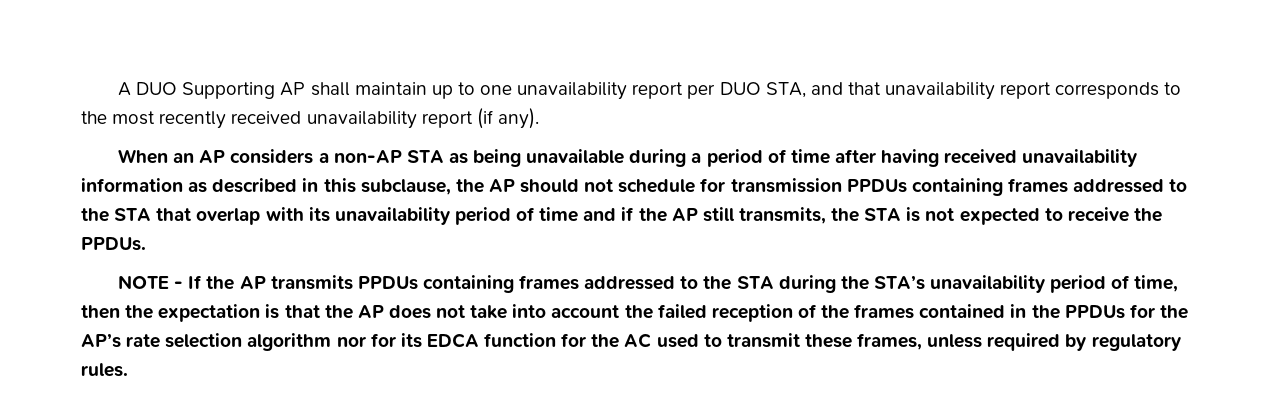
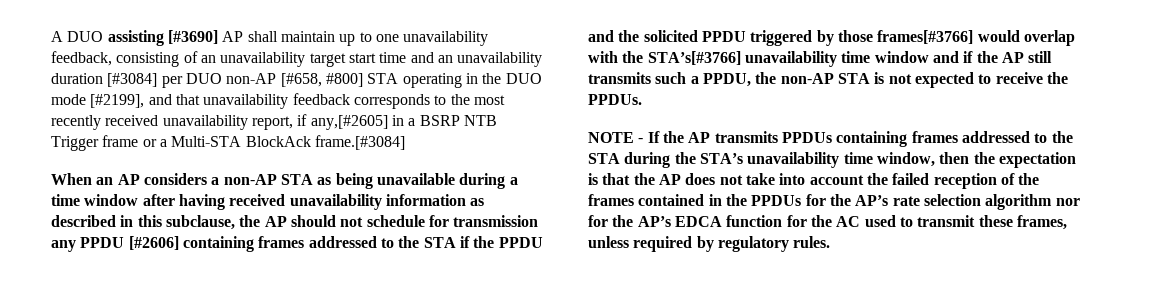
- A DUO Supporting AP shall maintain up to one unavailability report per DUO STA, and that unavailability report corresponds to the most recently received unavailability report (if any).
+ A DUO assisting [#3690] AP shall maintain up to one unavailability feedback, consisting of an unavailability target start time and an unavailability duration [#3084] per DUO non-AP [#658, #800] STA operating in the DUO mode [#2199], and that unavailability feedback corresponds to the most recently received unavailability report, if any,[#2605] in a BSRP NTB Trigger frame or a Multi-STA BlockAck frame.[#3084]
- When an AP considers a non-AP STA as being unavailable during a period of time after having received unavailability information as described in this subclause, the AP should not schedule for transmission PPDUs containing frames addressed to the STA that overlap with its unavailability period of time and if the AP still transmits, the STA is not expected to receive the PPDUs.
+ When an AP considers a non-AP STA as being unavailable during a time window after having received unavailability information as described in this subclause, the AP should not schedule for transmission any PPDU [#2606] containing frames addressed to the STA if the PPDU and the solicited PPDU triggered by those frames[#3766] would overlap with the STA’s[#3766] unavailability time window and if the AP still transmits such a PPDU, the non-AP STA is not expected to receive the PPDUs.
- NOTE - If the AP transmits PPDUs containing frames addressed to the STA during the STA’s unavailability period of time, then the expectation is that the AP does not take into account the failed reception of the frames contained in the PPDUs for the AP’s rate selection algorithm nor for its EDCA function for the AC used to transmit these frames, unless required by regulatory rules.
+ NOTE - If the AP transmits PPDUs containing frames addressed to the STA during the STA’s unavailability time window, then the expectation is that the AP does not take into account the failed reception of the frames contained in the PPDUs for the AP’s rate selection algorithm nor for the AP’s EDCA function for the AC used to transmit these frames, unless required by regulatory rules.

